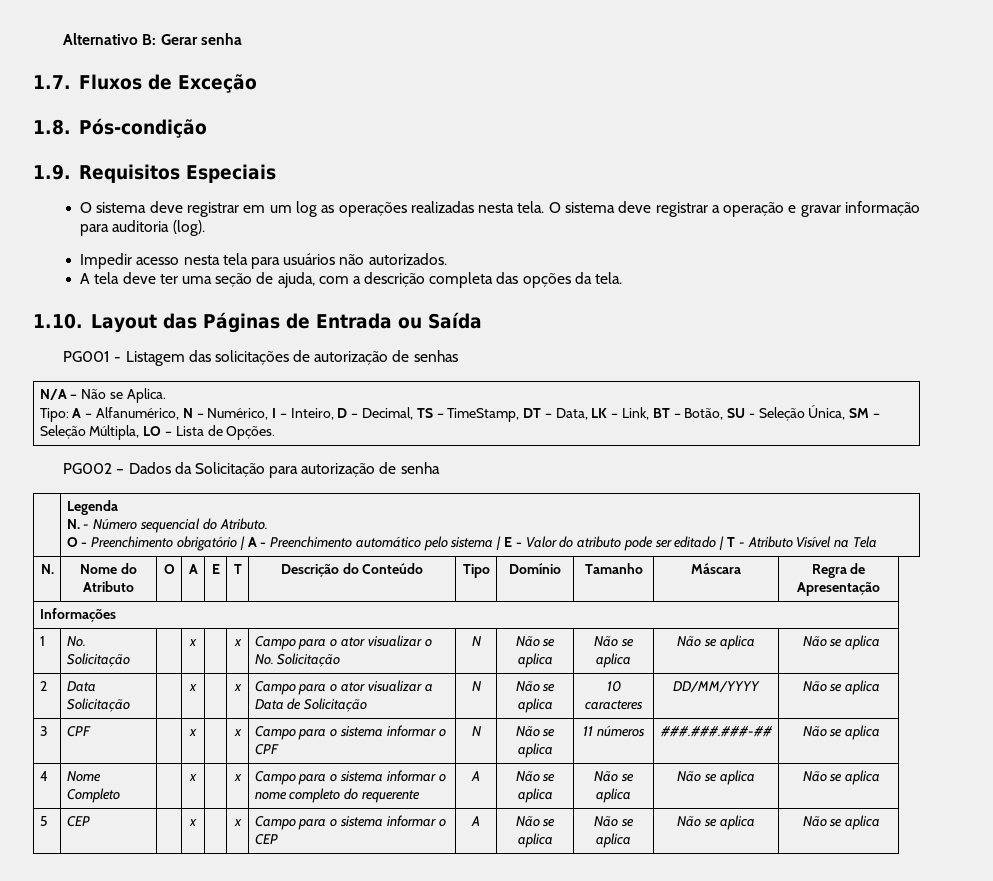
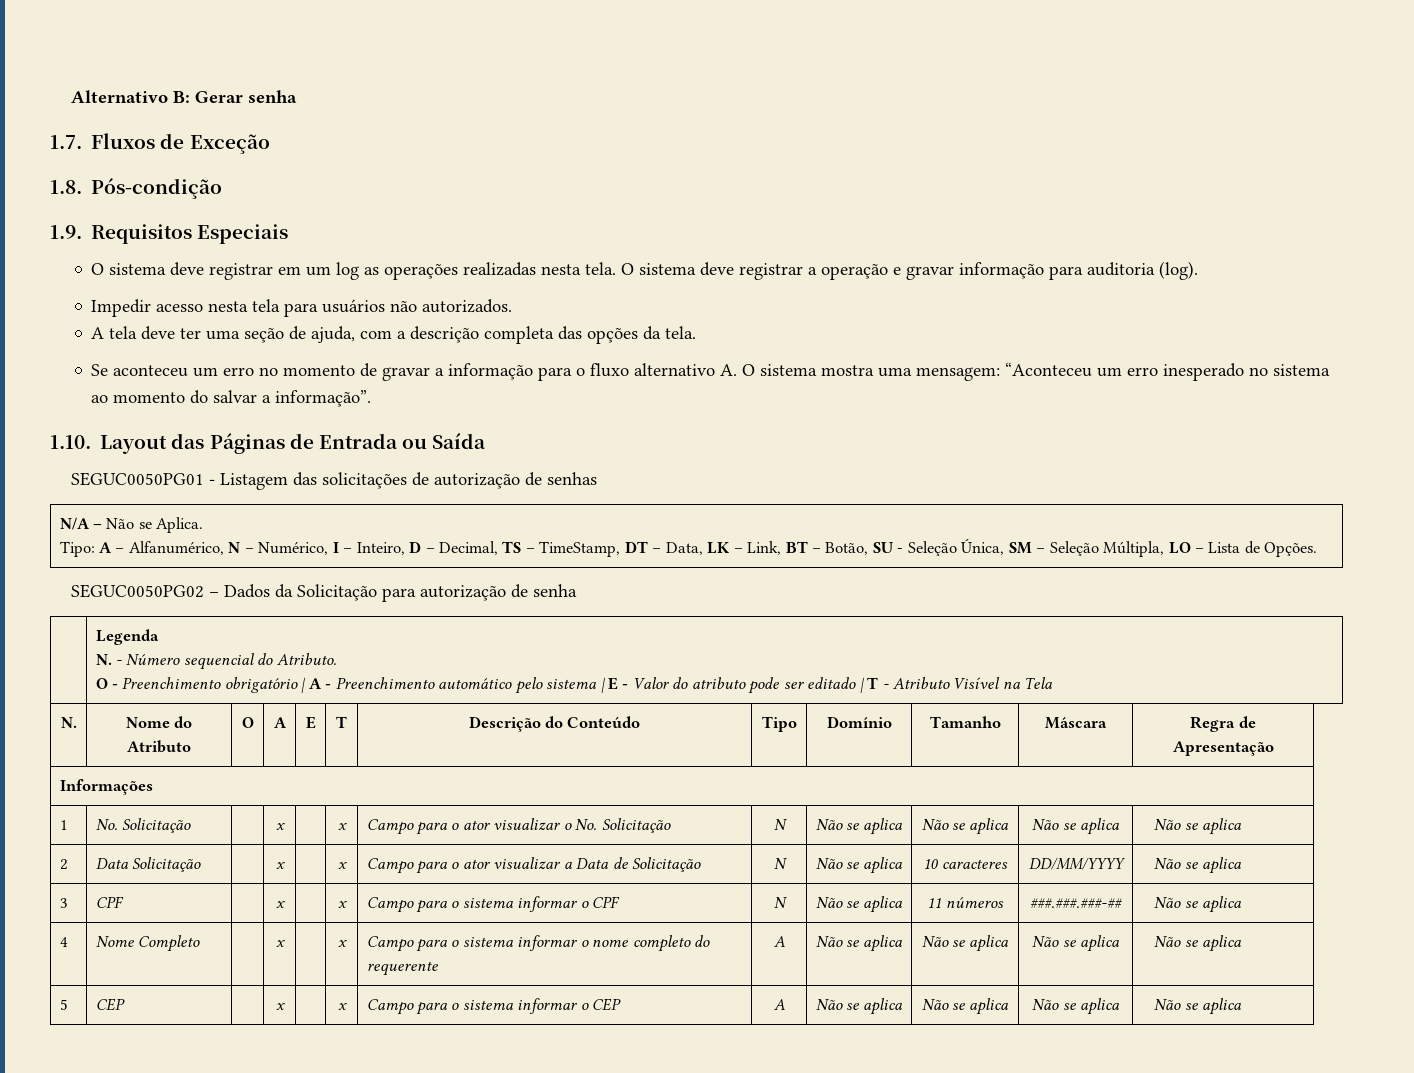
+ Se aconteceu um erro no momento de gravar a informação para o fluxo alternativo A. O sistema mostra uma mensagem: “Aconteceu um erro inesperado no sistema ao momento do salvar a informação”.
- PG001 - Listagem das solicitações de autorização de senhas
+ SEGUC0050PG01 - Listagem das solicitações de autorização de senhas
- PG002 – Dados da Solicitação para autorização de senha
+ SEGUC0050PG02 – Dados da Solicitação para autorização de senha

